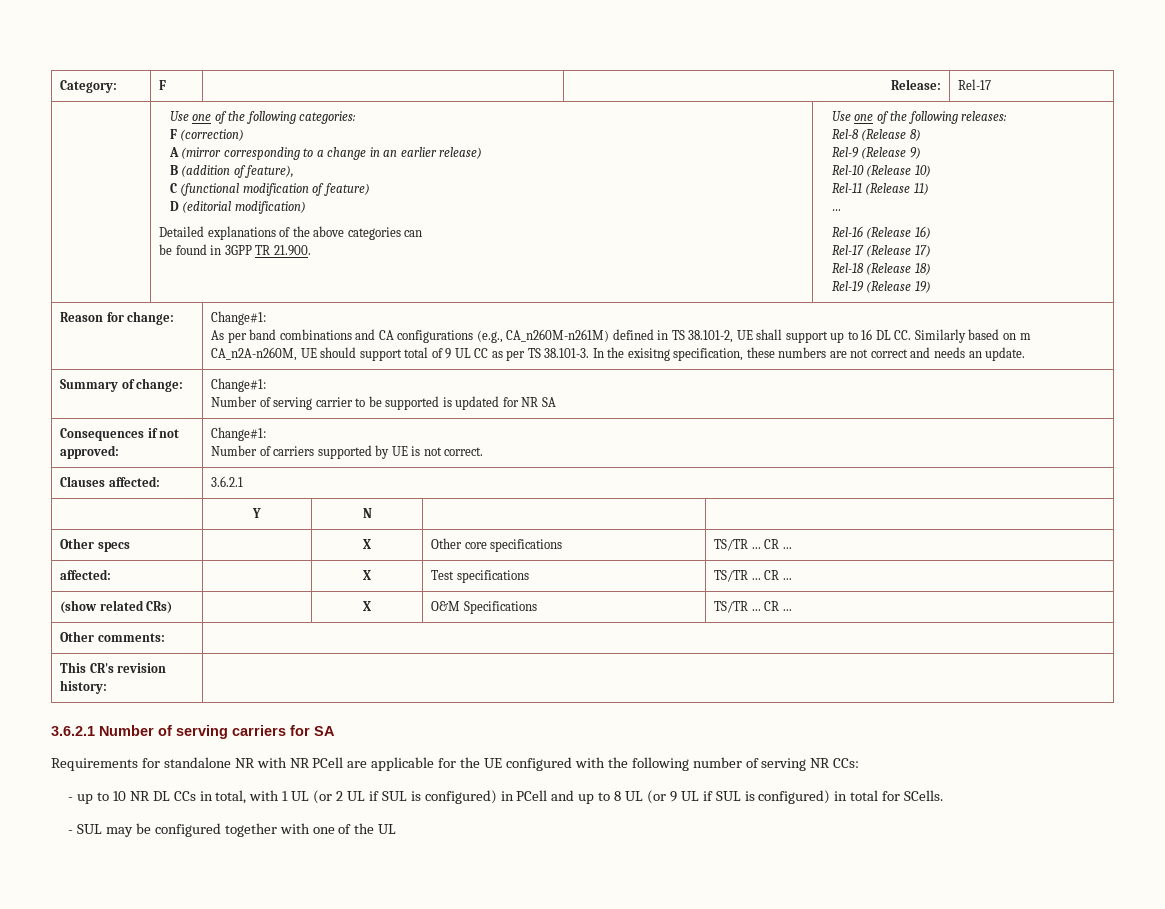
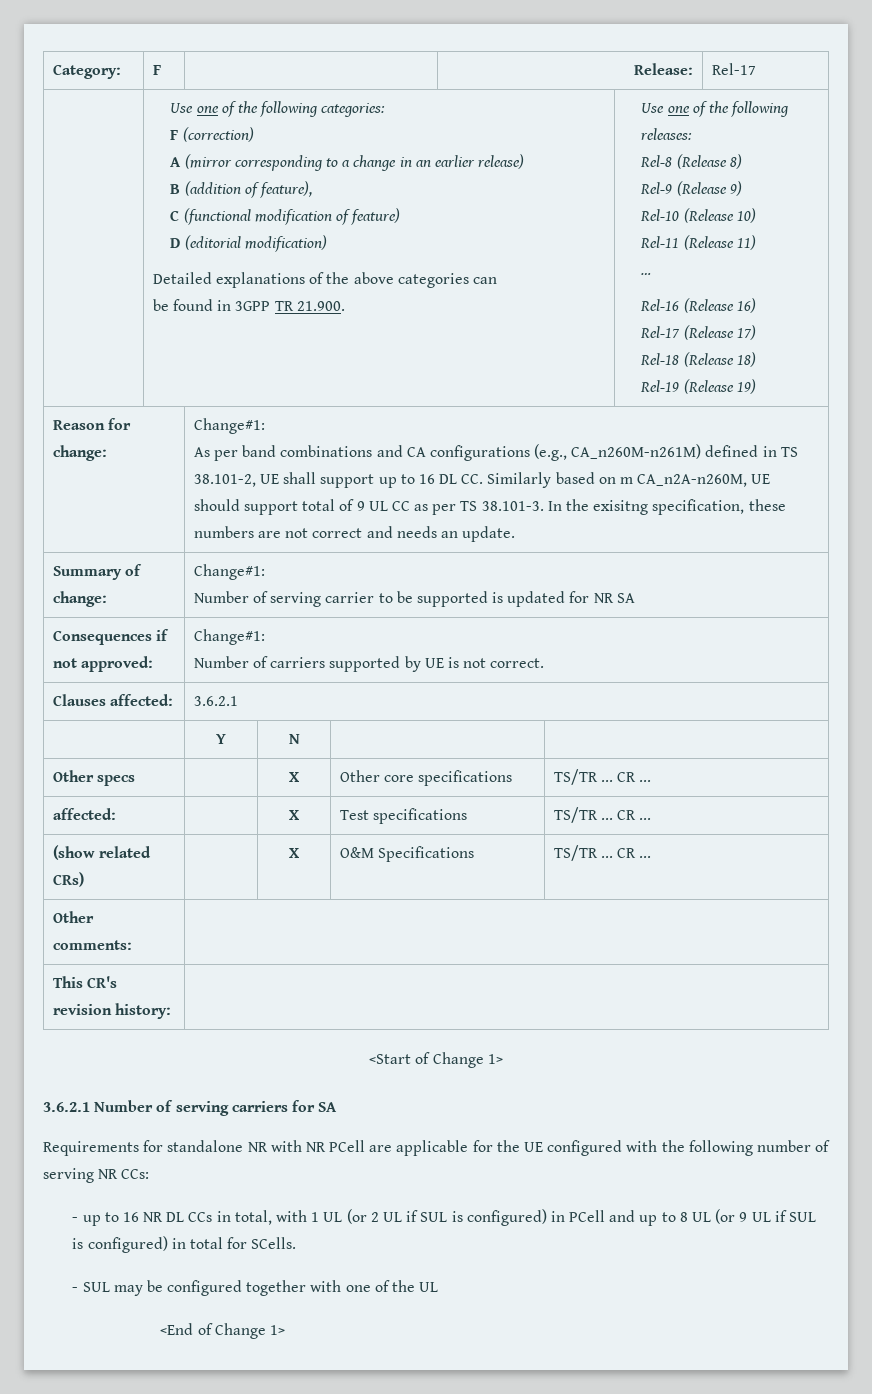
+ <Start of Change 1>
- - up to 10 NR DL CCs in total, with 1 UL (or 2 UL if SUL is configured) in PCell and up to 8 UL (or 9 UL if SUL is configured) in total for SCells.
+ - up to 16 NR DL CCs in total, with 1 UL (or 2 UL if SUL is configured) in PCell and up to 8 UL (or 9 UL if SUL is configured) in total for SCells.
+ <End of Change 1>

